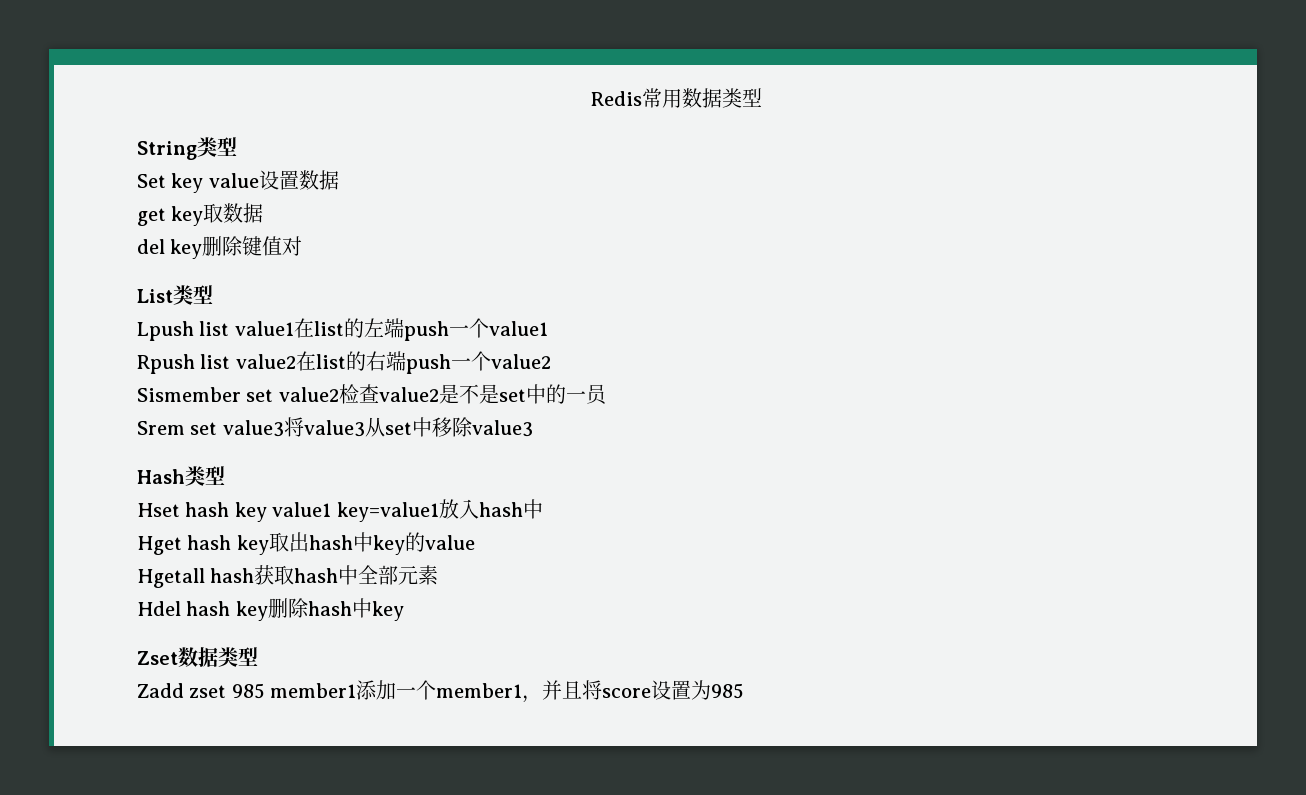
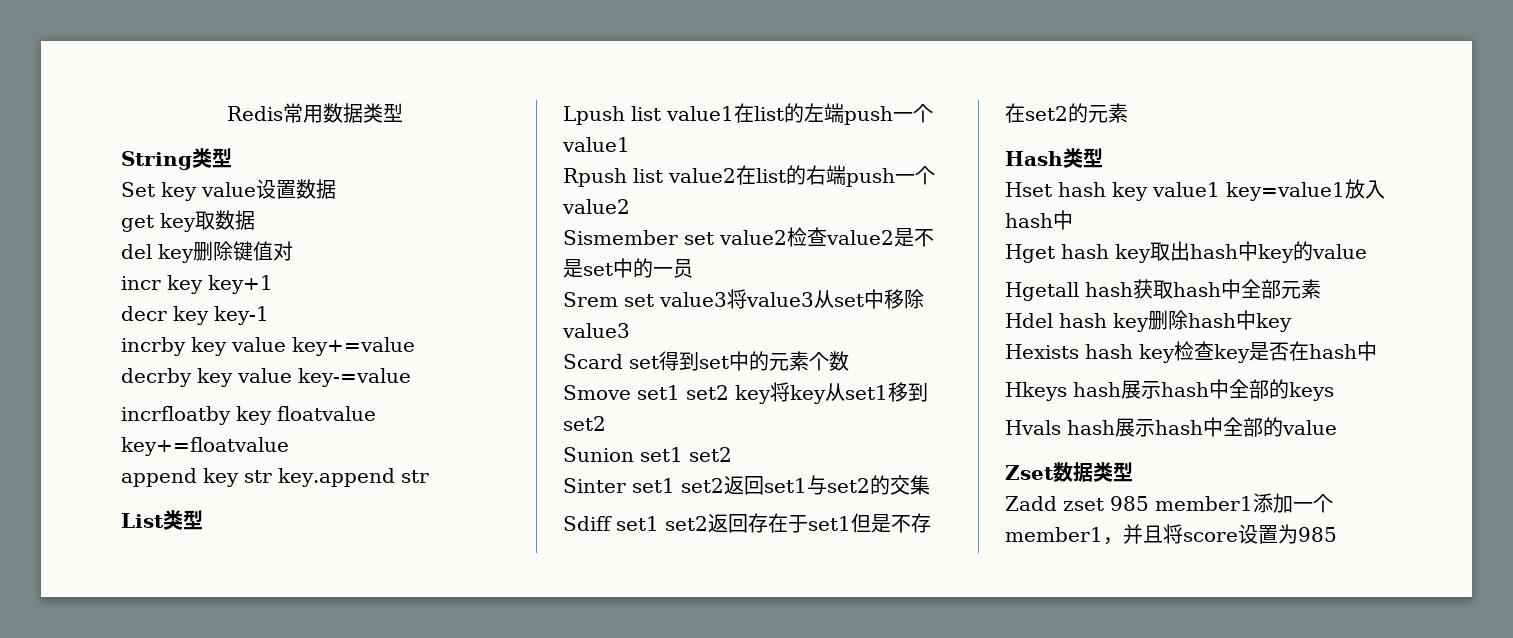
+ incr key key+1
+ decr key key-1
+ incrby key value key+=value
+ decrby key value key-=value
+ incrfloatby key floatvalue key+=floatvalue
+ append key str key.append str
+ Scard set得到set中的元素个数
+ Smove set1 set2 key将key从set1移到set2
+ Sunion set1 set2
+ Sinter set1 set2返回set1与set2的交集
+ Sdiff set1 set2返回存在于set1但是不存在set2的元素
+ Hexists hash key检查key是否在hash中
+ Hkeys hash展示hash中全部的keys
+ Hvals hash展示hash中全部的value

